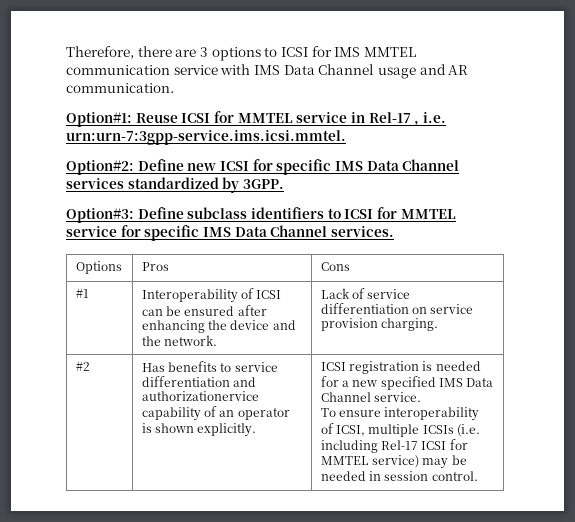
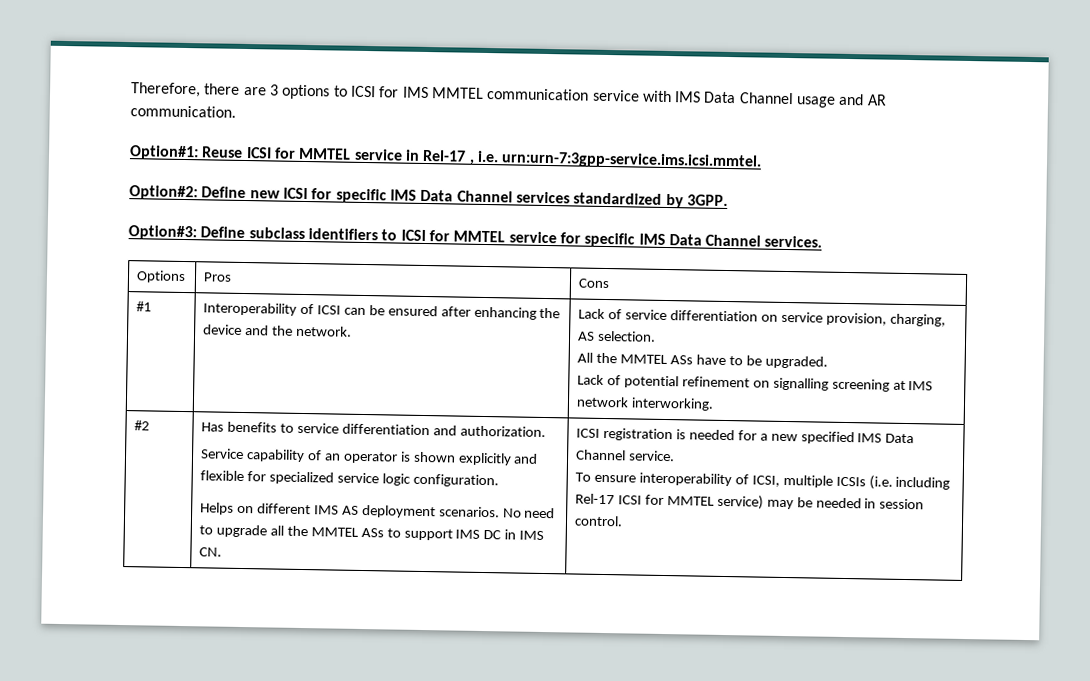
- Lack of service differentiation on service provision charging.
+ Lack of service differentiation on service provision, charging, AS selection.
+ All the MMTEL ASs have to be upgraded.
+ Lack of potential refinement on signalling screening at IMS network interworking.
- Has benefits to service differentiation and authorizationervice capability of an operator is shown explicitly.
+ Has benefits to service differentiation and authorization.
+ Service capability of an operator is shown explicitly and flexible for specialized service logic configuration.
+ Helps on different IMS AS deployment scenarios. No need to upgrade all the MMTEL ASs to support IMS DC in IMS CN.

